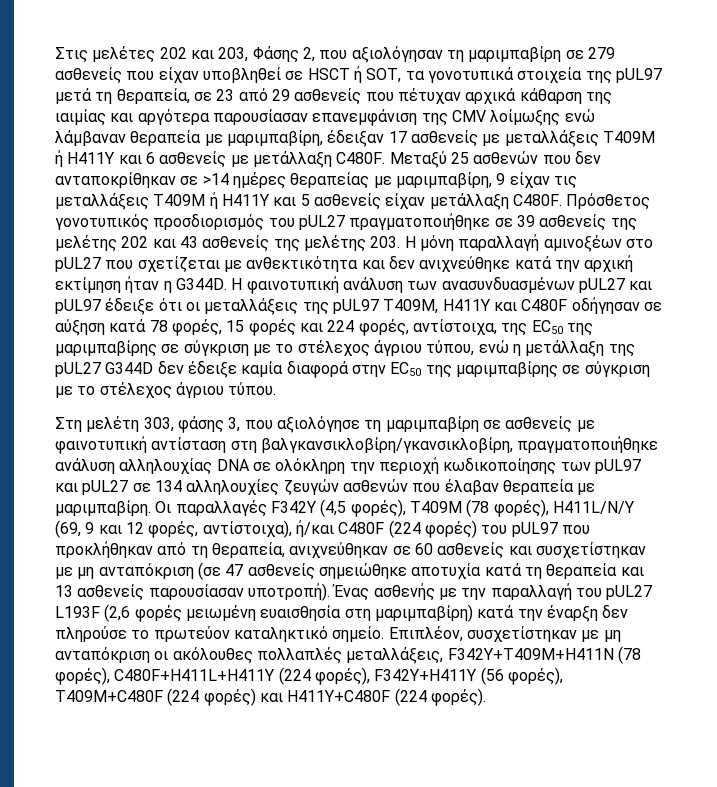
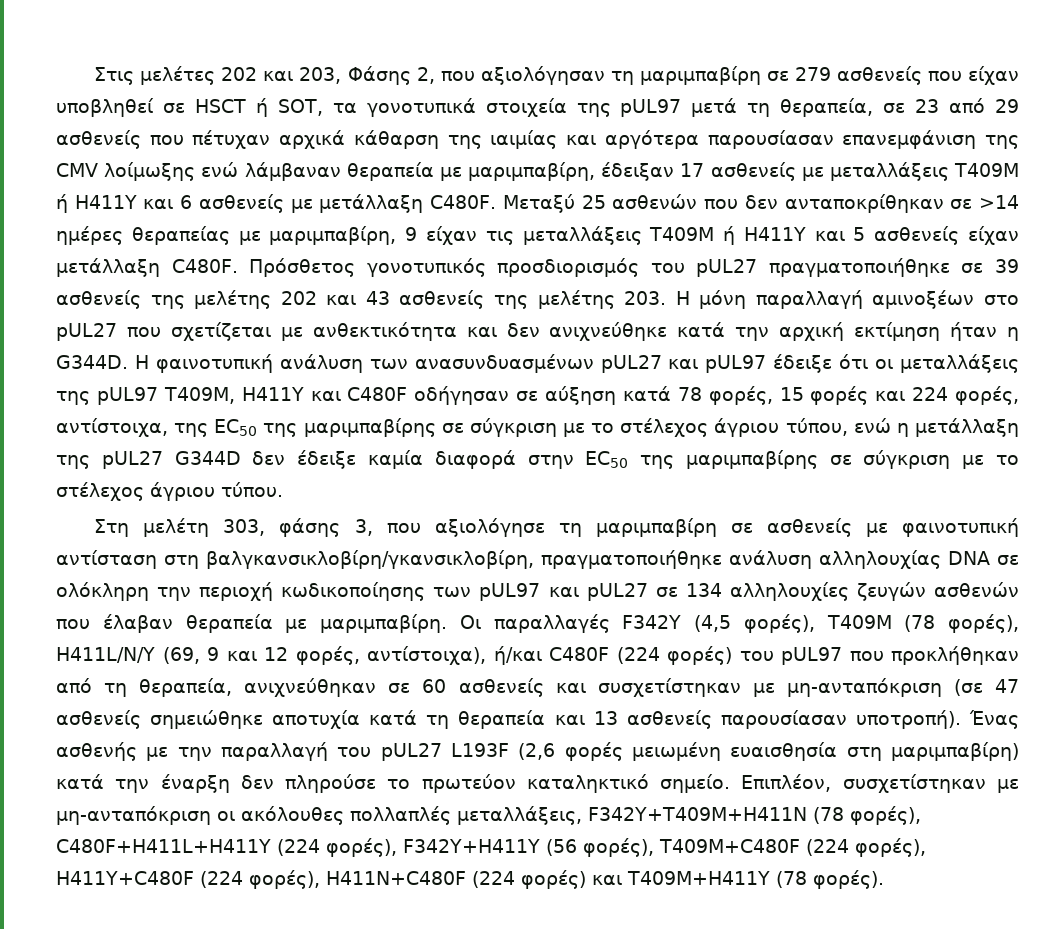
- Οι παραλλαγές F342Y (4,5 φορές), T409M (78 φορές), H411L/N/Y (69, 9 και 12 φορές, αντίστοιχα), ή/και C480F (224 φορές) του pUL97 που προκλήθηκαν από τη θεραπεία, ανιχνεύθηκαν σε 60 ασθενείς και συσχετίστηκαν με μη ανταπόκριση (σε 47 ασθενείς σημειώθηκε αποτυχία κατά τη θεραπεία και 13 ασθενείς παρουσίασαν υποτροπή).
+ Οι παραλλαγές F342Y (4,5 φορές), T409M (78 φορές), H411L/N/Y (69, 9 και 12 φορές, αντίστοιχα), ή/και C480F (224 φορές) του pUL97 που προκλήθηκαν από τη θεραπεία, ανιχνεύθηκαν σε 60 ασθενείς και συσχετίστηκαν με μη-ανταπόκριση (σε 47 ασθενείς σημειώθηκε αποτυχία κατά τη θεραπεία και 13 ασθενείς παρουσίασαν υποτροπή).
- Επιπλέον, συσχετίστηκαν με μη ανταπόκριση οι ακόλουθες πολλαπλές μεταλλάξεις, F342Y+T409M+H411N (78 φορές), C480F+H411L+H411Y (224 φορές), F342Y+H411Y (56 φορές), T409M+C480F (224 φορές) και H411Y+C480F (224 φορές).
+ Επιπλέον, συσχετίστηκαν με μη-ανταπόκριση οι ακόλουθες πολλαπλές μεταλλάξεις, F342Y+T409M+H411N (78 φορές), C480F+H411L+H411Y (224 φορές), F342Y+H411Y (56 φορές), T409M+C480F (224 φορές), H411Y+C480F (224 φορές), H411N+C480F (224 φορές) και T409M+H411Y (78 φορές).

